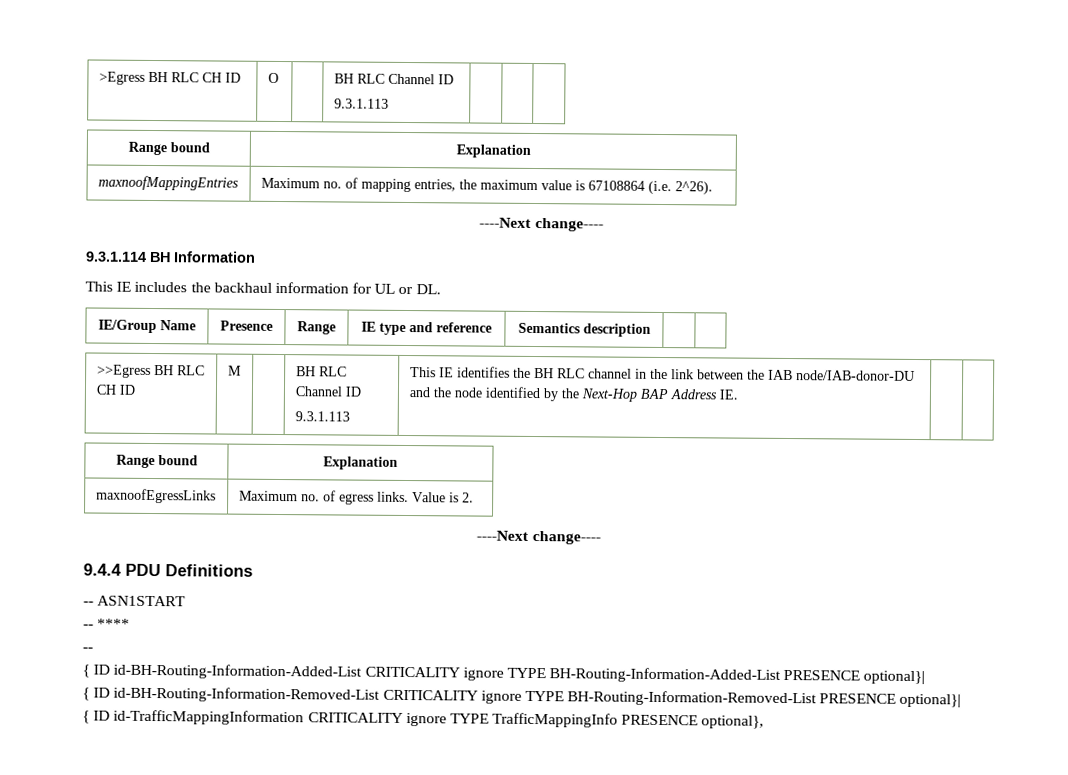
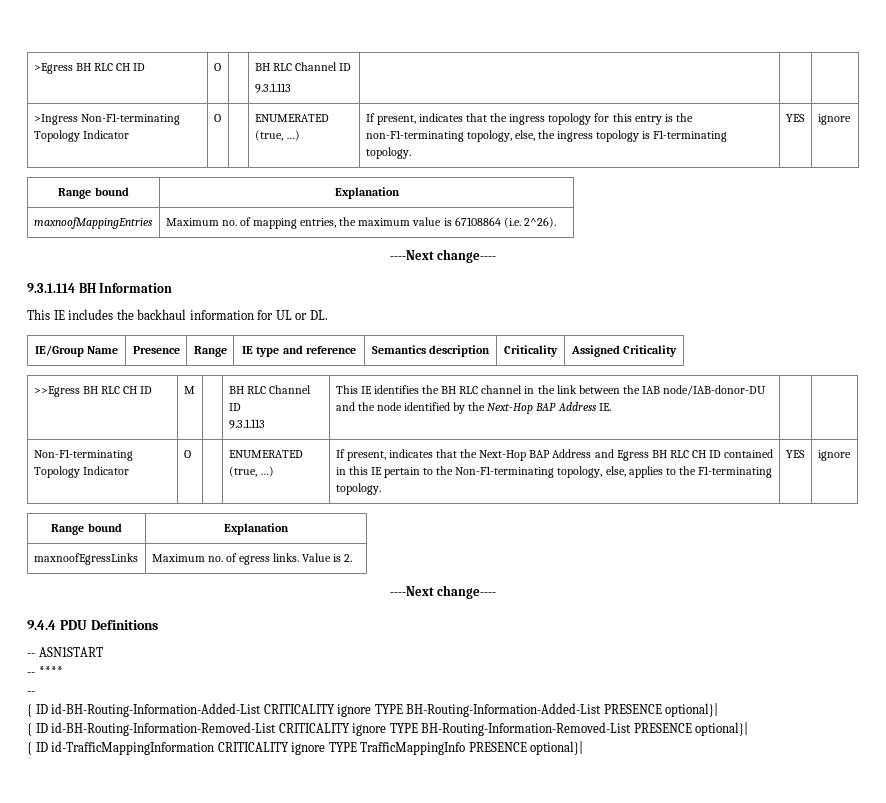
+ >Ingress Non-F1-terminating Topology Indicator | O | | ENUMERATED (true, …) | If present, indicates that the ingress topology for this entry is the non-F1-terminating topology, else, the ingress topology is F1-terminating topology. | YES | ignore
- IE/Group Name | Presence | Range | IE type and reference | Semantics description | |
+ IE/Group Name | Presence | Range | IE type and reference | Semantics description | Criticality | Assigned Criticality
+ Non-F1-terminating Topology Indicator | O | | ENUMERATED (true, …) | If present, indicates that the Next-Hop BAP Address and Egress BH RLC CH ID contained in this IE pertain to the Non-F1-terminating topology, else, applies to the F1-terminating topology. | YES | ignore
- { ID id-TrafficMappingInformation CRITICALITY ignore TYPE TrafficMappingInfo PRESENCE optional},
+ { ID id-TrafficMappingInformation CRITICALITY ignore TYPE TrafficMappingInfo PRESENCE optional}|

